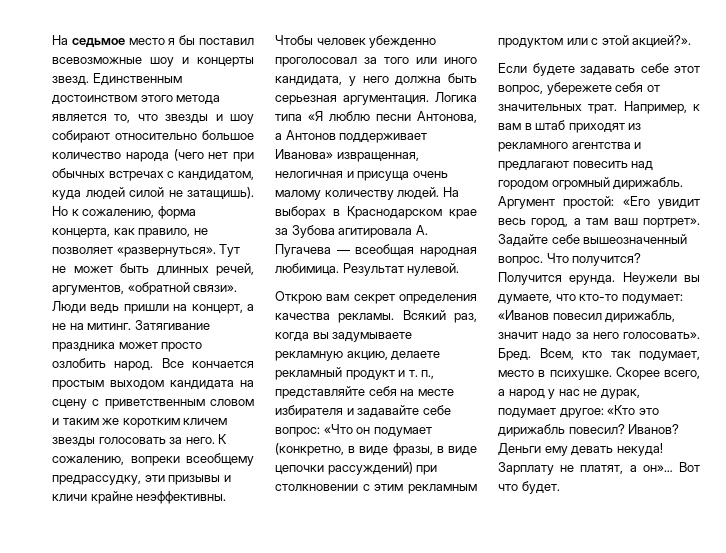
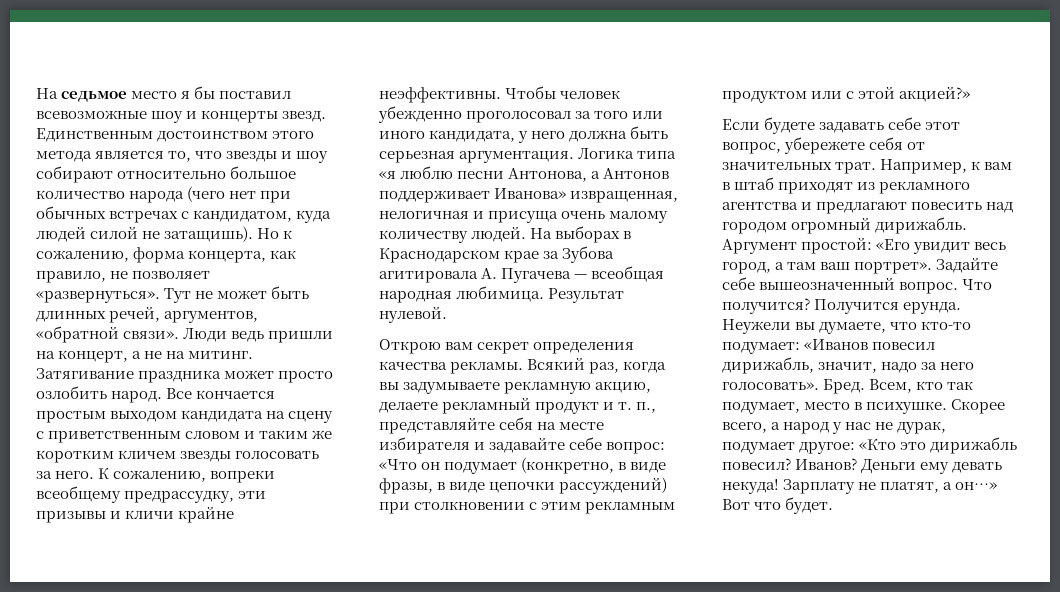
- Логика типа «Я люблю песни Антонова, а Антонов поддерживает Иванова» извращенная, нелогичная и присуща очень малому количеству людей.
+ Логика типа «я люблю песни Антонова, а Антонов поддерживает Иванова» извращенная, нелогичная и присуща очень малому количеству людей.
- Всякий раз, когда вы задумываете рекламную акцию, делаете рекламный продукт и т. п., представляйте себя на месте избирателя и задавайте себе вопрос: «Что он подумает (конкретно, в виде фразы, в виде цепочки рассуждений) при столкновении с этим рекламным продуктом или с этой акцией?».
+ Всякий раз, когда вы задумываете рекламную акцию, делаете рекламный продукт и т. п., представляйте себя на месте избирателя и задавайте себе вопрос: «Что он подумает (конкретно, в виде фразы, в виде цепочки рассуждений) при столкновении с этим рекламным продуктом или с этой акцией?»
- Неужели вы думаете, что кто-то подумает: «Иванов повесил дирижабль, значит надо за него голосовать».
+ Неужели вы думаете, что кто-то подумает: «Иванов повесил дирижабль, значит, надо за него голосовать».
- Зарплату не платят, а он»…
+ Зарплату не платят, а он…»

